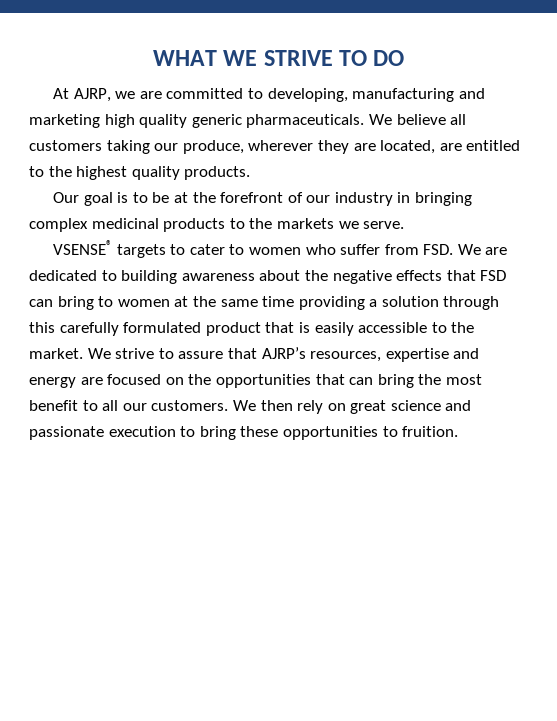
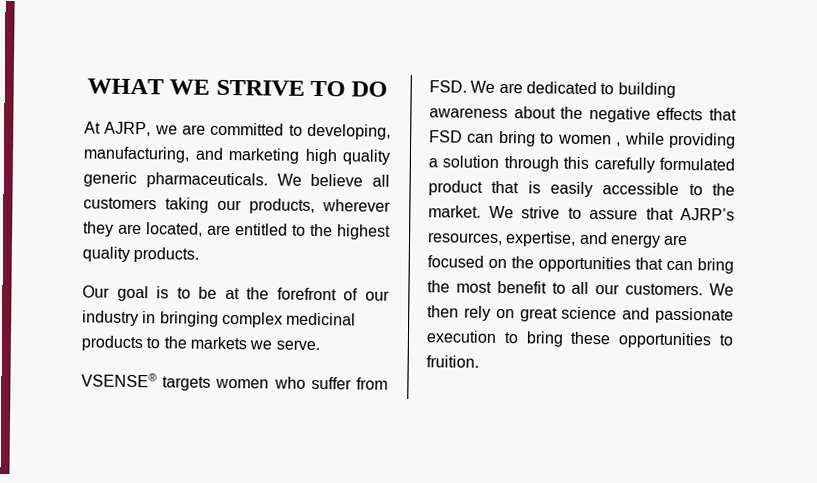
- At AJRP, we are committed to developing, manufacturing and marketing high quality generic pharmaceuticals.
+ At AJRP, we are committed to developing, manufacturing, and marketing high quality generic pharmaceuticals.
- We believe all customers taking our produce, wherever they are located, are entitled to the highest quality products.
+ We believe all customers taking our products, wherever they are located, are entitled to the highest quality products.
- VSENSE® targets to cater to women who suffer from FSD. We are dedicated to building awareness about the negative effects that FSD can bring to women at the same time providing a solution through this carefully formulated product that is easily accessible to the market.
+ VSENSE® targets women who suffer from FSD. We are dedicated to building awareness about the negative effects that FSD can bring to women , while providing a solution through this carefully formulated product that is easily accessible to the market.
- We strive to assure that AJRP’s resources, expertise and energy are focused on the opportunities that can bring the most benefit to all our customers.
+ We strive to assure that AJRP’s resources, expertise, and energy are focused on the opportunities that can bring the most benefit to all our customers.

